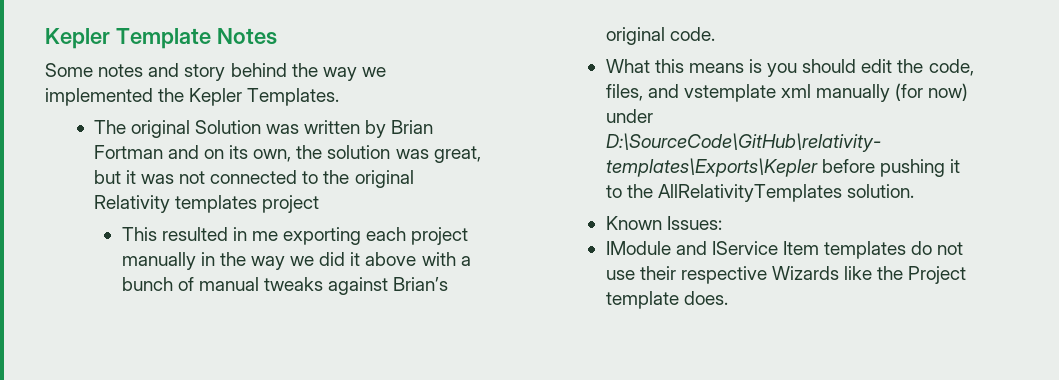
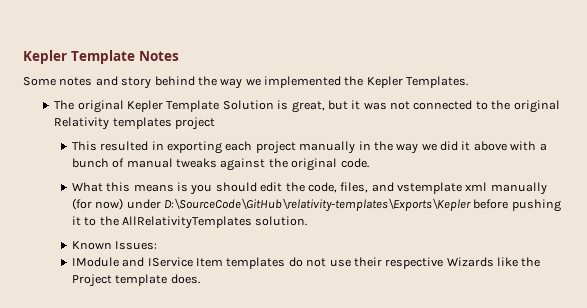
- The original Solution was written by Brian Fortman and on its own, the solution was great, but it was not connected to the original Relativity templates project
+ The original Kepler Template Solution is great, but it was not connected to the original Relativity templates project
- This resulted in me exporting each project manually in the way we did it above with a bunch of manual tweaks against Brian’s original code.
+ This resulted in exporting each project manually in the way we did it above with a bunch of manual tweaks against the original code.

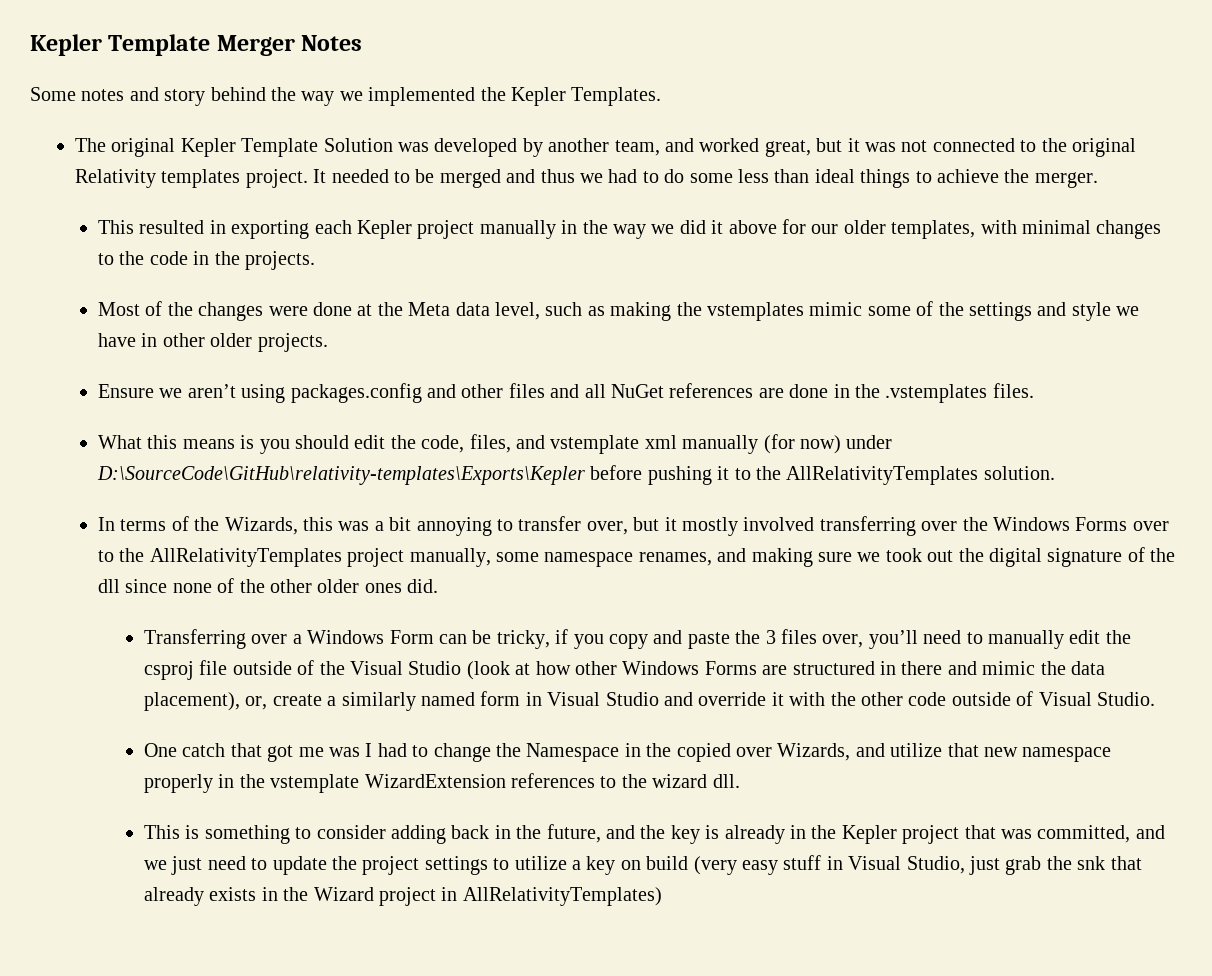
- Kepler Template Notes
+ Kepler Template Merger Notes
- The original Kepler Template Solution is great, but it was not connected to the original Relativity templates project
+ The original Kepler Template Solution was developed by another team, and worked great, but it was not connected to the original Relativity templates project. It needed to be merged and thus we had to do some less than ideal things to achieve the merger.
- This resulted in exporting each project manually in the way we did it above with a bunch of manual tweaks against the original code.
+ This resulted in exporting each Kepler project manually in the way we did it above for our older templates, with minimal changes to the code in the projects.
+ Most of the changes were done at the Meta data level, such as making the vstemplates mimic some of the settings and style we have in other older projects.
+ Ensure we aren’t using packages.config and other files and all NuGet references are done in the .vstemplates files.
- Known Issues:
- IModule and IService Item templates do not use their respective Wizards like the Project template does.
+ In terms of the Wizards, this was a bit annoying to transfer over, but it mostly involved transferring over the Windows Forms over to the AllRelativityTemplates project manually, some namespace renames, and making sure we took out the digital signature of the dll since none of the other older ones did.
+ Transferring over a Windows Form can be tricky, if you copy and paste the 3 files over, you’ll need to manually edit the csproj file outside of the Visual Studio (look at how other Windows Forms are structured in there and mimic the data placement), or, create a similarly named form in Visual Studio and override it with the other code outside of Visual Studio.
+ One catch that got me was I had to change the Namespace in the copied over Wizards, and utilize that new namespace properly in the vstemplate WizardExtension references to the wizard dll.
+ This is something to consider adding back in the future, and the key is already in the Kepler project that was committed, and we just need to update the project settings to utilize a key on build (very easy stuff in Visual Studio, just grab the snk that already exists in the Wizard project in AllRelativityTemplates)

